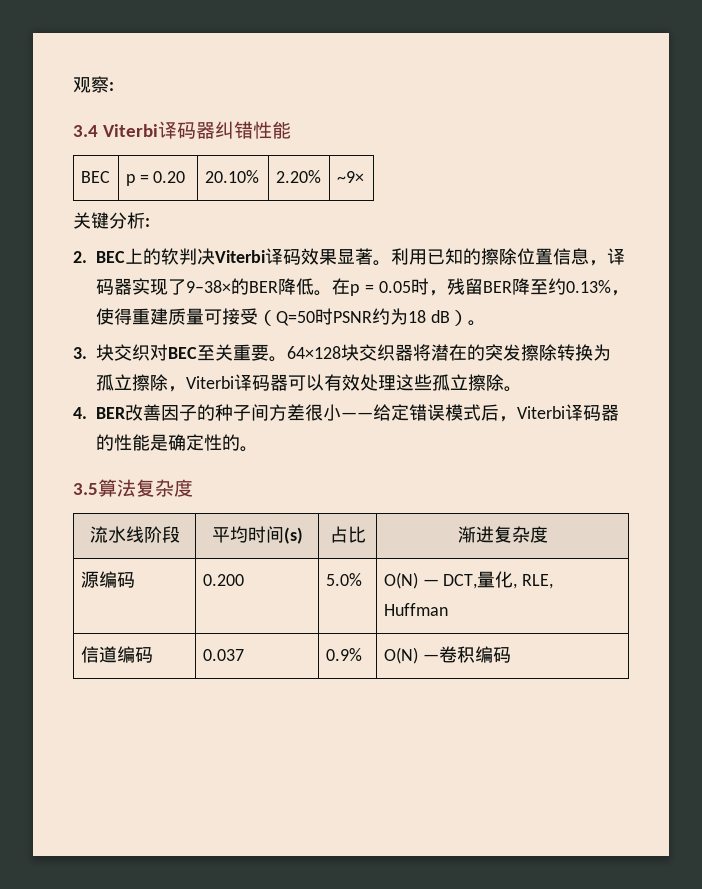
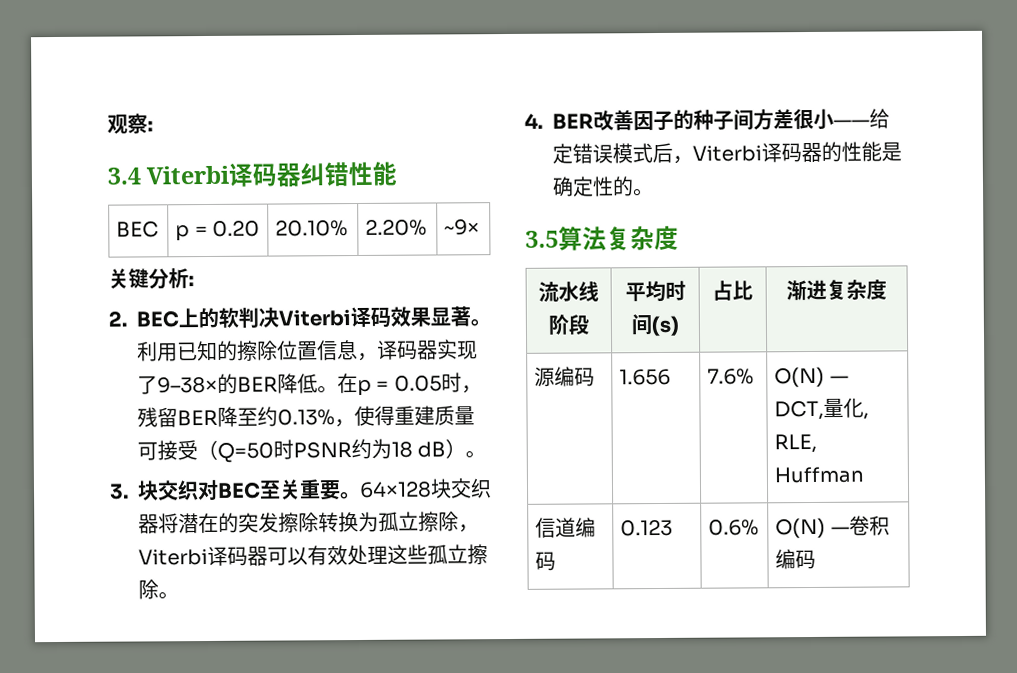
- 源编码 | 0.200 | 5.0% | O(N) — DCT,量化, RLE, Huffman
+ 源编码 | 1.656 | 7.6% | O(N) — DCT,量化, RLE, Huffman
- 信道编码 | 0.037 | 0.9% | O(N) —卷积编码
+ 信道编码 | 0.123 | 0.6% | O(N) —卷积编码

